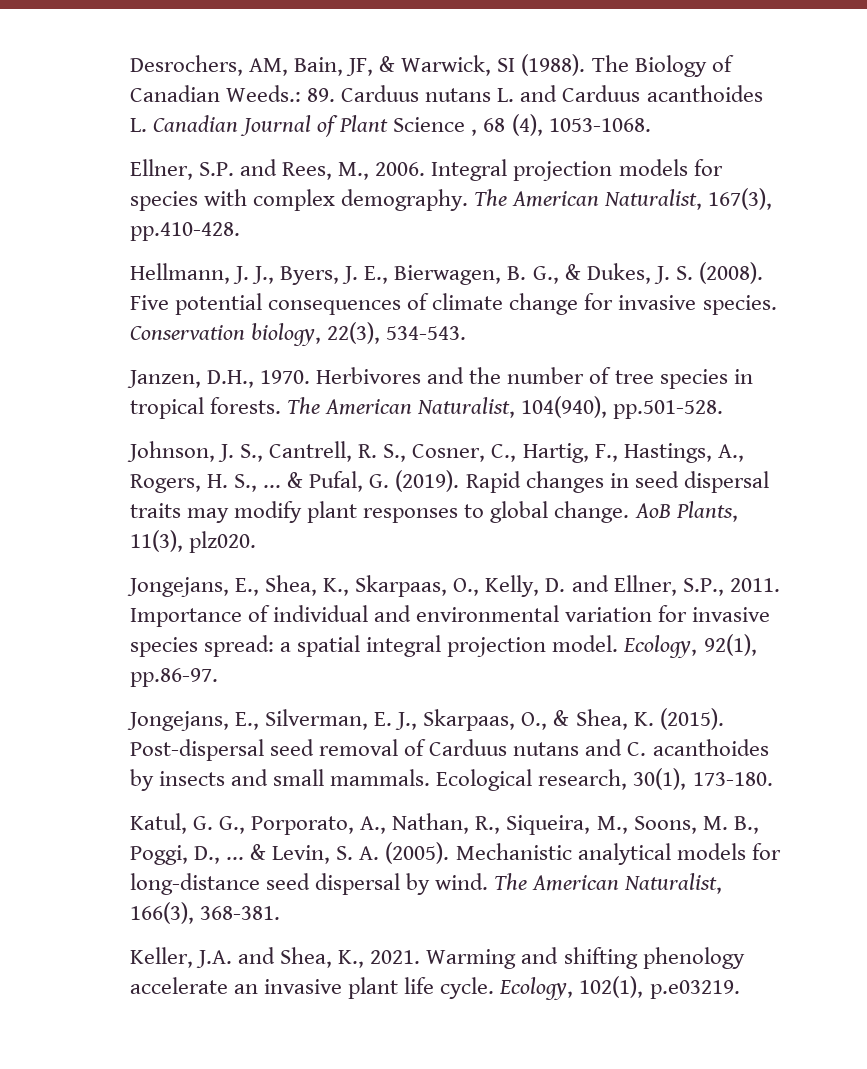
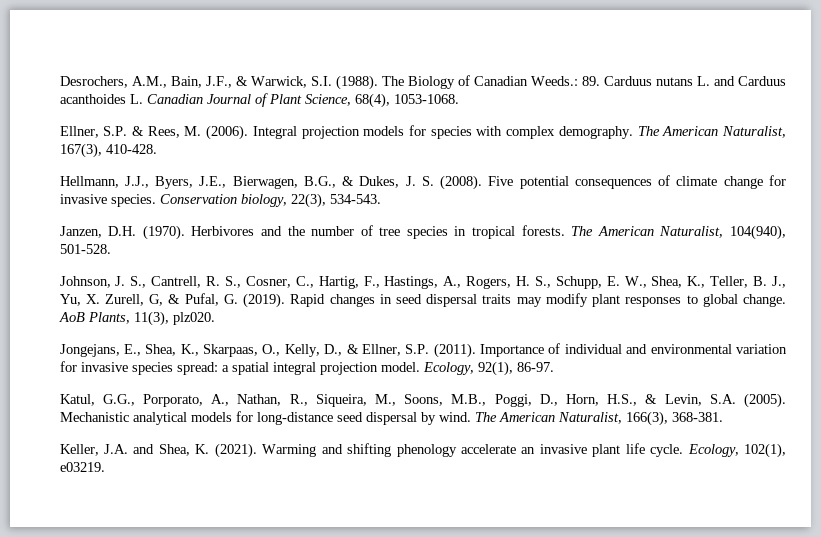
- Desrochers, AM, Bain, JF, & Warwick, SI (1988).
+ Desrochers, A.M., Bain, J.F., & Warwick, S.I. (1988).
- The Biology of Canadian Weeds.: 89. Carduus nutans L. and Carduus acanthoides L. Canadian Journal of Plant Science , 68 (4), 1053-1068.
+ The Biology of Canadian Weeds.: 89. Carduus nutans L. and Carduus acanthoides L. Canadian Journal of Plant Science, 68(4), 1053-1068.
- Ellner, S.P. and Rees, M., 2006.
+ Ellner, S.P. & Rees, M. (2006).
- The American Naturalist, 167(3), pp.410-428.
+ The American Naturalist, 167(3), 410-428.
- Hellmann, J. J., Byers, J. E., Bierwagen, B. G., & Dukes, J. S. (2008).
+ Hellmann, J.J., Byers, J.E., Bierwagen, B.G., & Dukes, J. S. (2008).
- Janzen, D.H., 1970.
+ Janzen, D.H. (1970).
- The American Naturalist, 104(940), pp.501-528.
+ The American Naturalist, 104(940), 501-528.
- Johnson, J. S., Cantrell, R. S., Cosner, C., Hartig, F., Hastings, A., Rogers, H. S., ... & Pufal, G. (2019).
+ Johnson, J. S., Cantrell, R. S., Cosner, C., Hartig, F., Hastings, A., Rogers, H. S., Schupp, E. W., Shea, K., Teller, B. J., Yu, X. Zurell, G, & Pufal, G. (2019).
- Jongejans, E., Shea, K., Skarpaas, O., Kelly, D. and Ellner, S.P., 2011.
+ Jongejans, E., Shea, K., Skarpaas, O., Kelly, D., & Ellner, S.P. (2011).
- Ecology, 92(1), pp.86-97.
- Jongejans, E., Silverman, E. J., Skarpaas, O., & Shea, K. (2015). Post-dispersal seed removal of Carduus nutans and C. acanthoides by insects and small mammals. Ecological research, 30(1), 173-180.
+ Ecology, 92(1), 86-97.
- Katul, G. G., Porporato, A., Nathan, R., Siqueira, M., Soons, M. B., Poggi, D., ... & Levin, S. A. (2005).
+ Katul, G.G., Porporato, A., Nathan, R., Siqueira, M., Soons, M.B., Poggi, D., Horn, H.S., & Levin, S.A. (2005).
- Keller, J.A. and Shea, K., 2021.
+ Keller, J.A. and Shea, K. (2021).
- Ecology, 102(1), p.e03219.
+ Ecology, 102(1), e03219.

